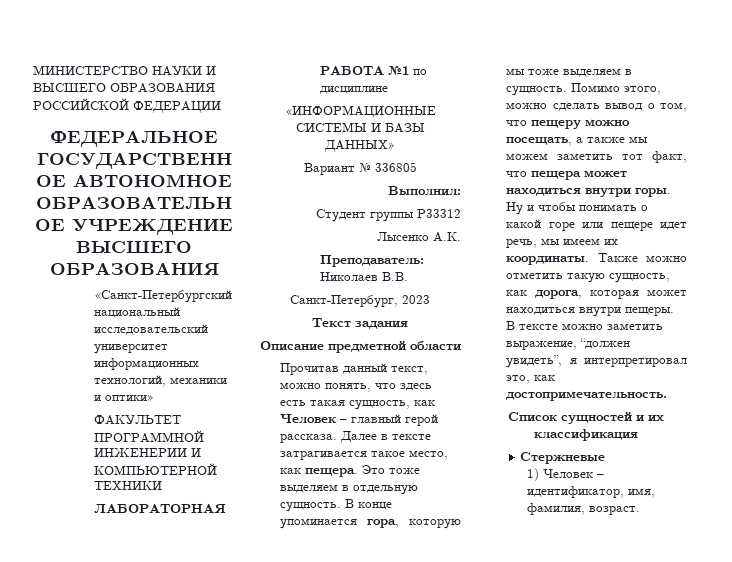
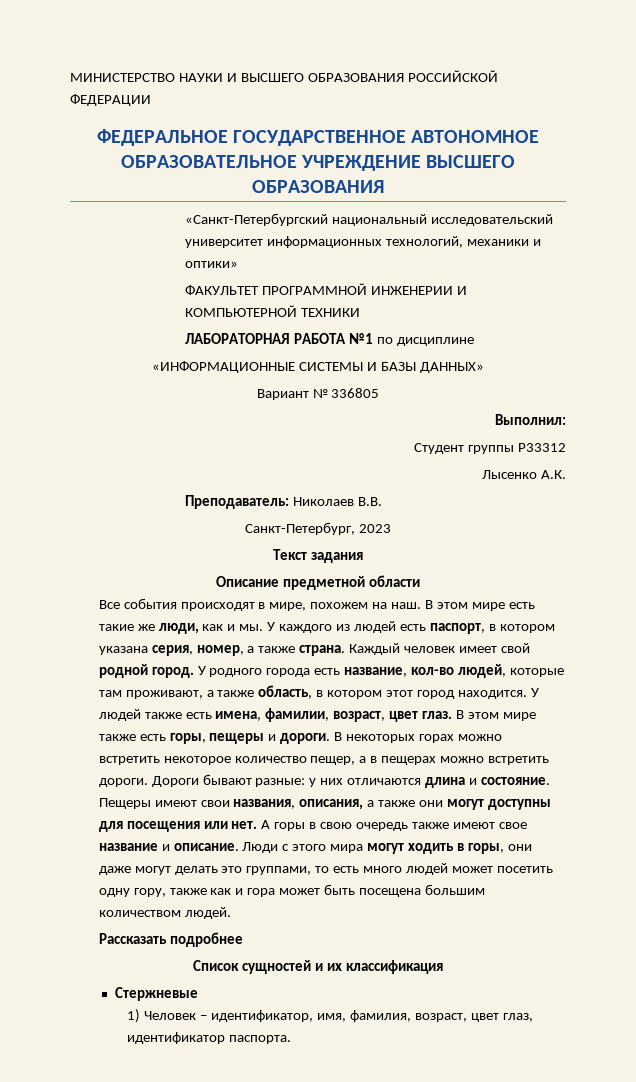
- Прочитав данный текст, можно понять, что здесь есть такая сущность, как Человек – главный герой рассказа. Далее в тексте затрагивается такое место, как пещера. Это тоже выделяем в отдельную сущность. В конце упоминается гора, которую мы тоже выделяем в сущность. Помимо этого, можно сделать вывод о том, что пещеру можно посещать, а также мы можем заметить тот факт, что пещера может находиться внутри горы. Ну и чтобы понимать о какой горе или пещере идет речь, мы имеем их координаты. Также можно отметить такую сущность, как дорога, которая может находиться внутри пещеры. В тексте можно заметить выражение, “должен увидеть”, я интерпретировал это, как достопримечательность.
+ Все события происходят в мире, похожем на наш. В этом мире есть такие же люди, как и мы. У каждого из людей есть паспорт, в котором указана серия, номер, а также страна. Каждый человек имеет свой родной город. У родного города есть название, кол-во людей, которые там проживают, а также область, в котором этот город находится. У людей также есть имена, фамилии, возраст, цвет глаз. В этом мире также есть горы, пещеры и дороги. В некоторых горах можно встретить некоторое количество пещер, а в пещерах можно встретить дороги. Дороги бывают разные: у них отличаются длина и состояние. Пещеры имеют свои названия, описания, а также они могут доступны для посещения или нет. А горы в свою очередь также имеют свое название и описание. Люди с этого мира могут ходить в горы, они даже могут делать это группами, то есть много людей может посетить одну гору, также как и гора может быть посещена большим количеством людей.
+ Рассказать подробнее
- 1) Человек – идентификатор, имя, фамилия, возраст.
+ 1) Человек – идентификатор, имя, фамилия, возраст, цвет глаз, идентификатор паспорта.

